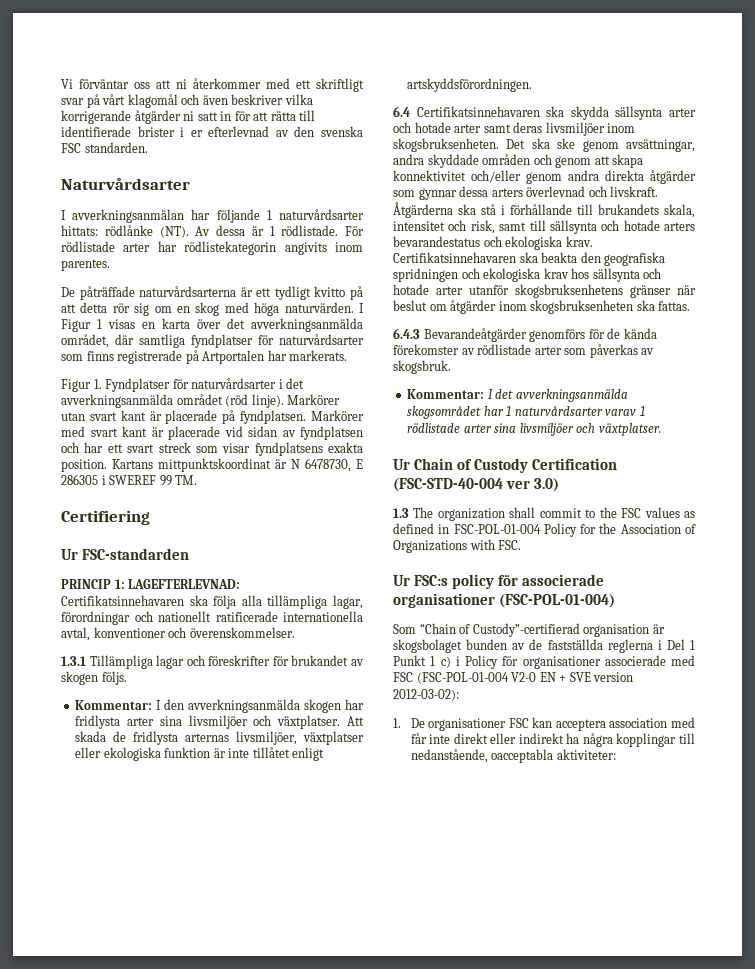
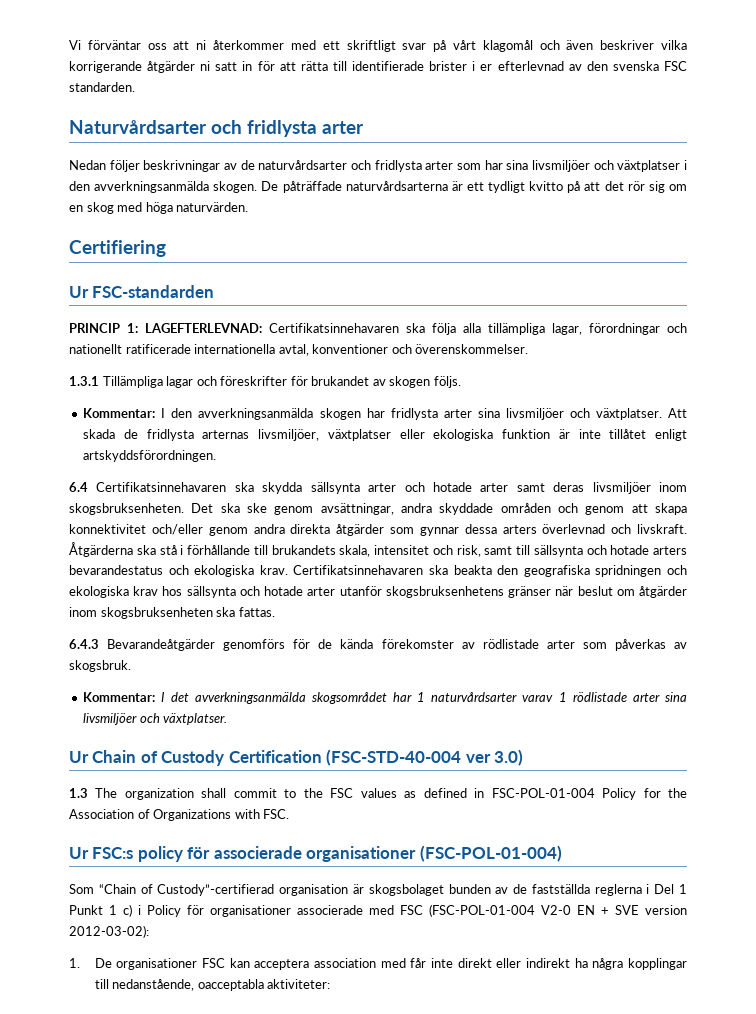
- Naturvårdsarter
- I avverkningsanmälan har följande 1 naturvårdsarter hittats: rödlånke (NT). Av dessa är 1 rödlistade. För rödlistade arter har rödlistekategorin angivits inom parentes.
- De påträffade naturvårdsarterna är ett tydligt kvitto på att detta rör sig om en skog med höga naturvärden. I Figur 1 visas en karta över det avverkningsanmälda området, där samtliga fyndplatser för naturvårdsarter som finns registrerade på Artportalen har markerats.
- Figur 1. Fyndplatser för naturvårdsarter i det avverkningsanmälda området (röd linje). Markörer utan svart kant är placerade på fyndplatsen. Markörer med svart kant är placerade vid sidan av fyndplatsen och har ett svart streck som visar fyndplatsens exakta position. Kartans mittpunktskoordinat är N 6478730, E 286305 i SWEREF 99 TM.
+ Naturvårdsarter och fridlysta arter
+ Nedan följer beskrivningar av de naturvårdsarter och fridlysta arter som har sina livsmiljöer och växtplatser i den avverkningsanmälda skogen. De påträffade naturvårdsarterna är ett tydligt kvitto på att det rör sig om en skog med höga naturvärden.

